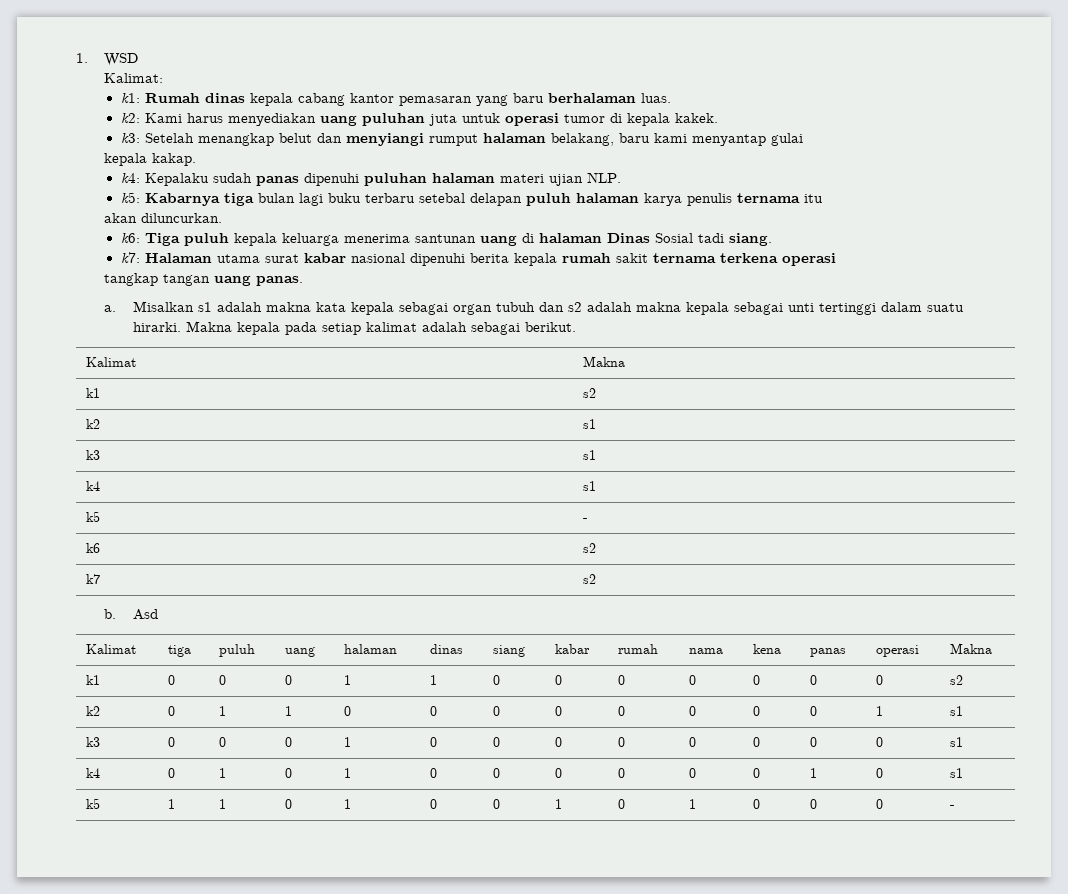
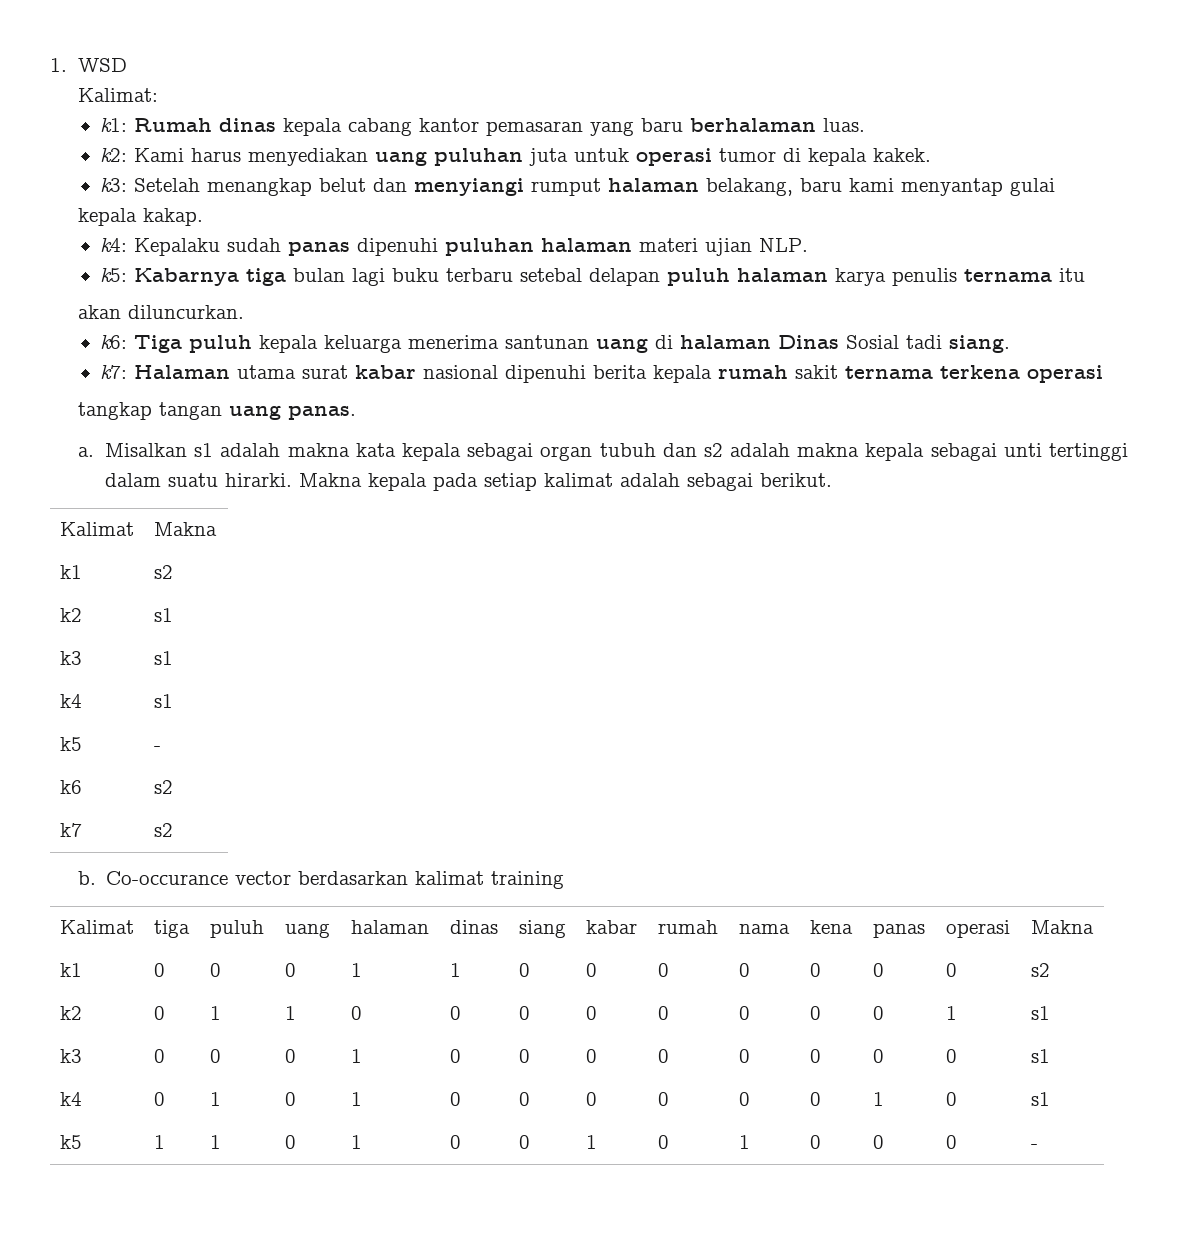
- Asd
+ Co-occurance vector berdasarkan kalimat training

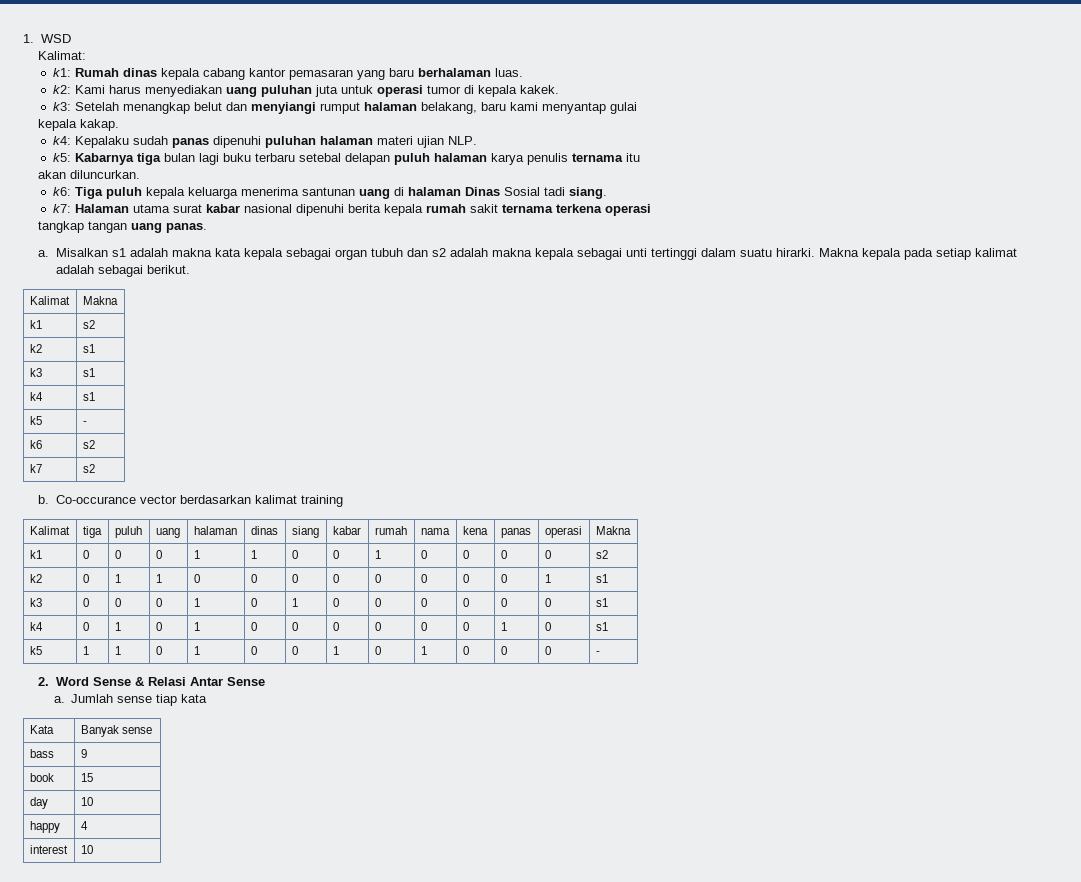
- k1 | 0 | 0 | 0 | 1 | 1 | 0 | 0 | 0 | 0 | 0 | 0 | 0 | s2
+ k1 | 0 | 0 | 0 | 1 | 1 | 0 | 0 | 1 | 0 | 0 | 0 | 0 | s2
- k3 | 0 | 0 | 0 | 1 | 0 | 0 | 0 | 0 | 0 | 0 | 0 | 0 | s1
+ k3 | 0 | 0 | 0 | 1 | 0 | 1 | 0 | 0 | 0 | 0 | 0 | 0 | s1
+ 2. Word Sense & Relasi Antar Sense
+ a. Jumlah sense tiap kata
+ Kata | Banyak sense
+ bass | 9
+ book | 15
+ day | 10
+ happy | 4
+ interest | 10

